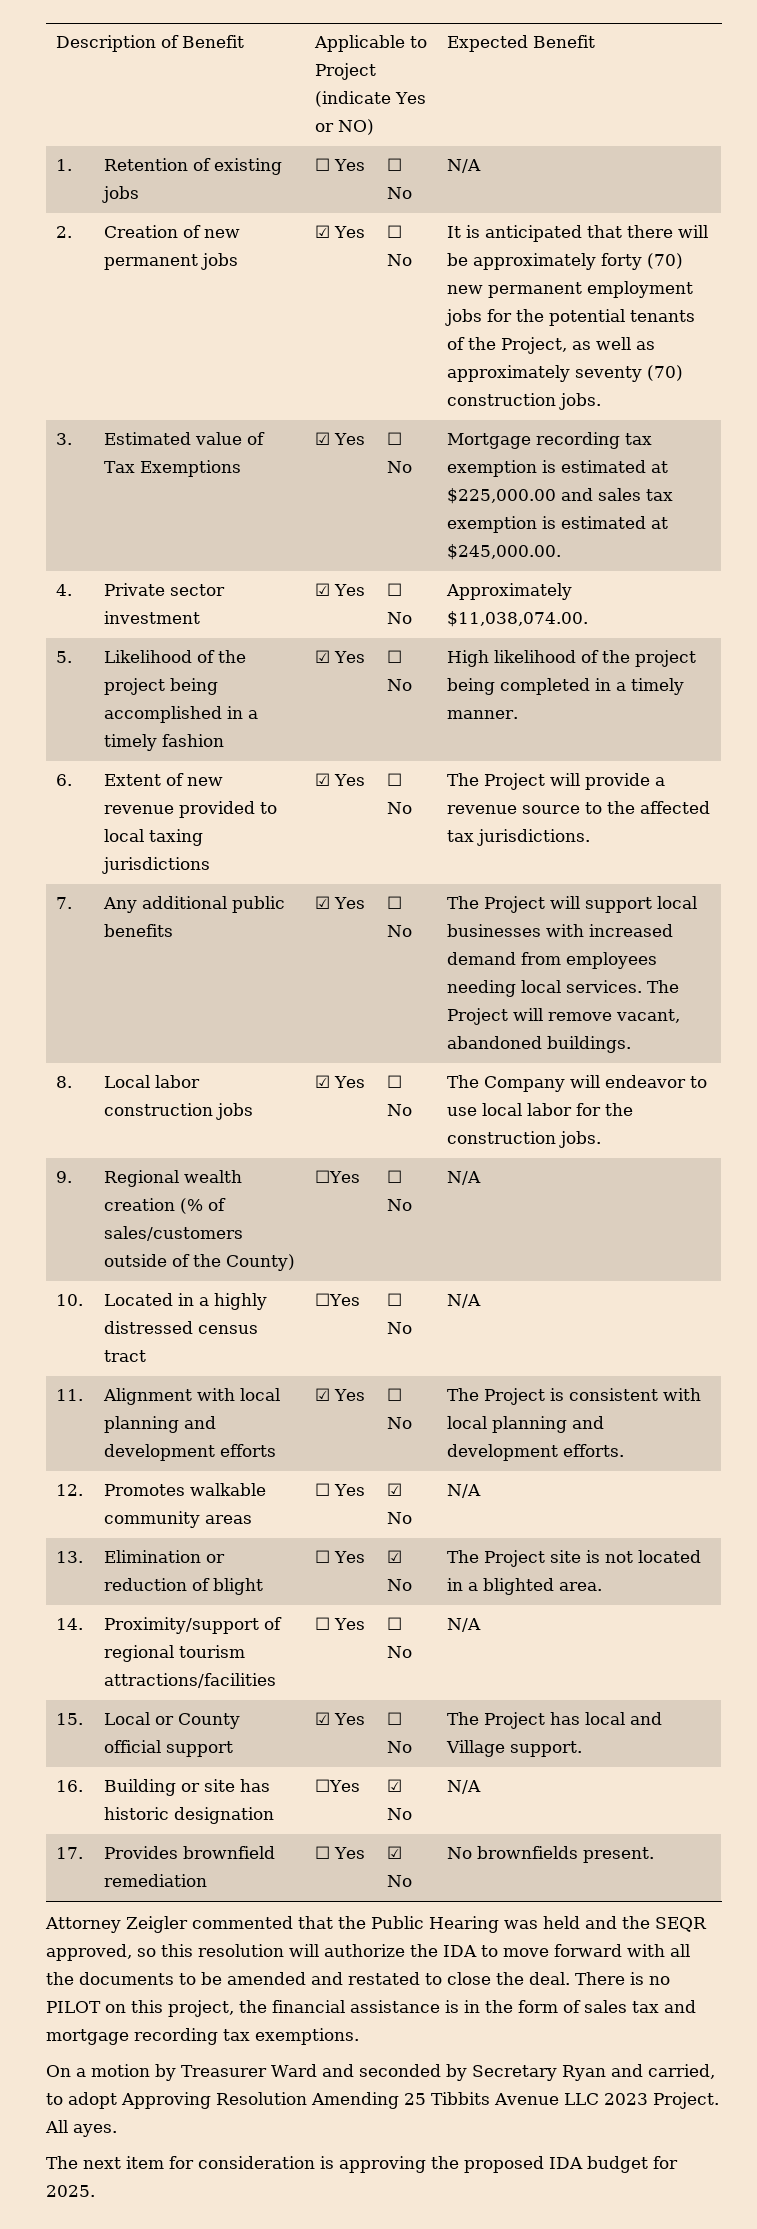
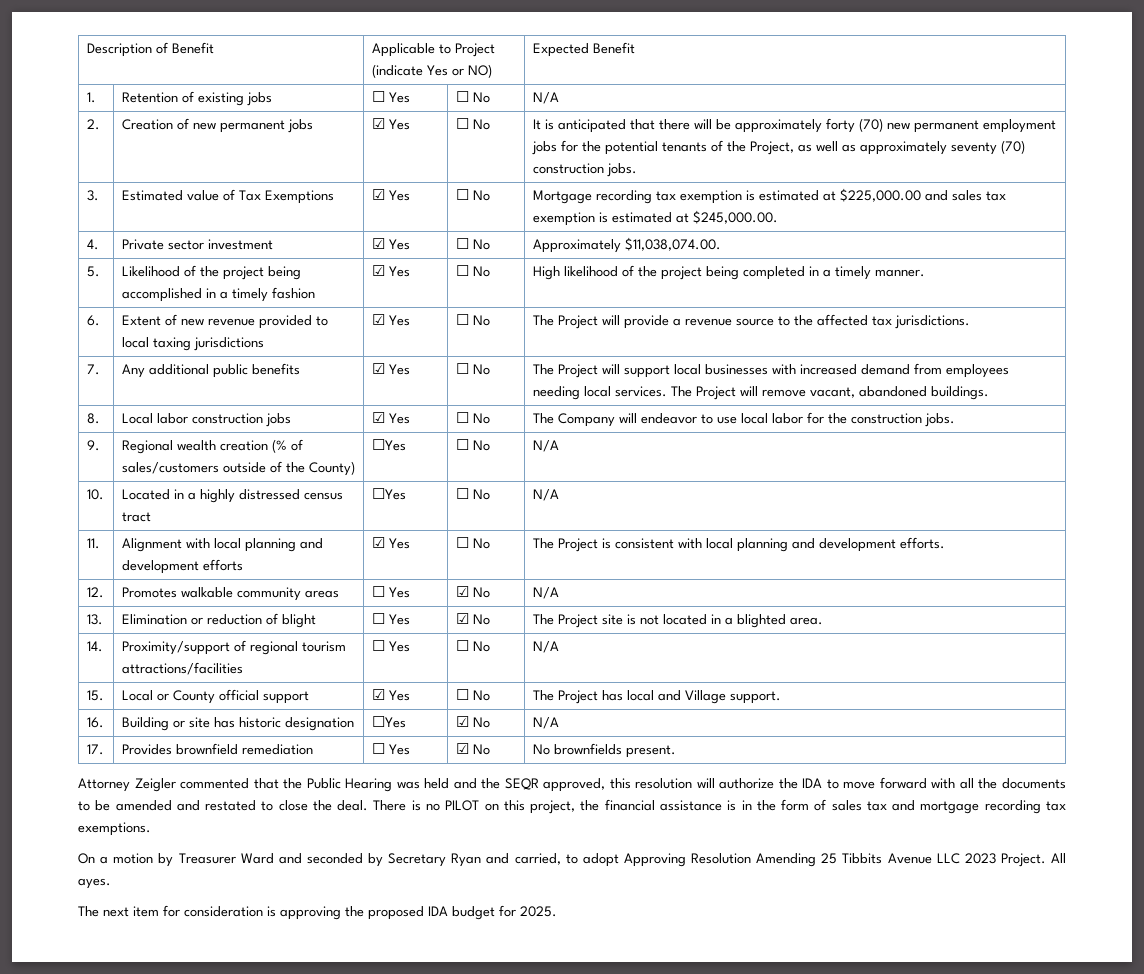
- Attorney Zeigler commented that the Public Hearing was held and the SEQR approved, so this resolution will authorize the IDA to move forward with all the documents to be amended and restated to close the deal.
+ Attorney Zeigler commented that the Public Hearing was held and the SEQR approved, this resolution will authorize the IDA to move forward with all the documents to be amended and restated to close the deal.

